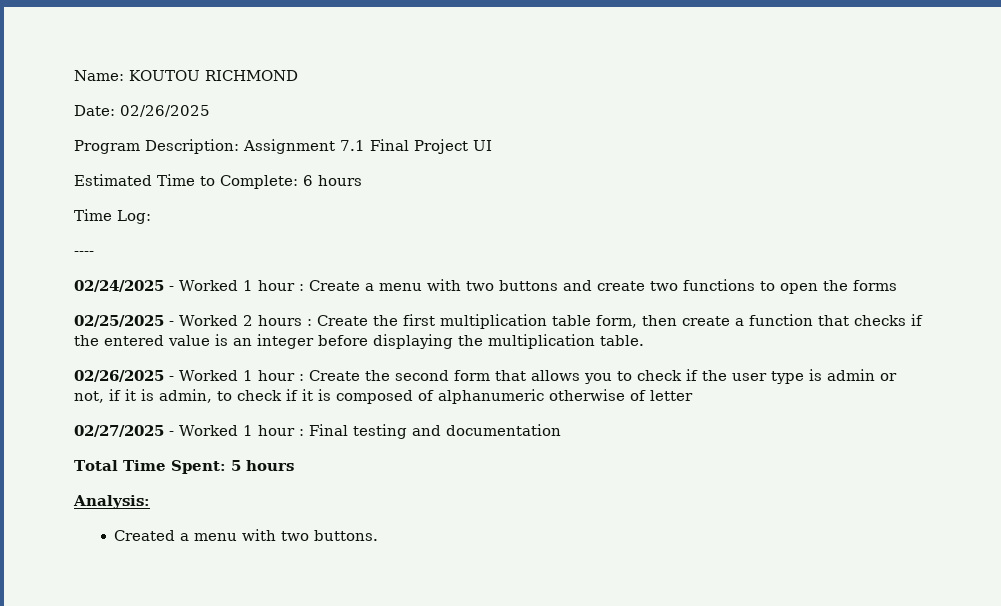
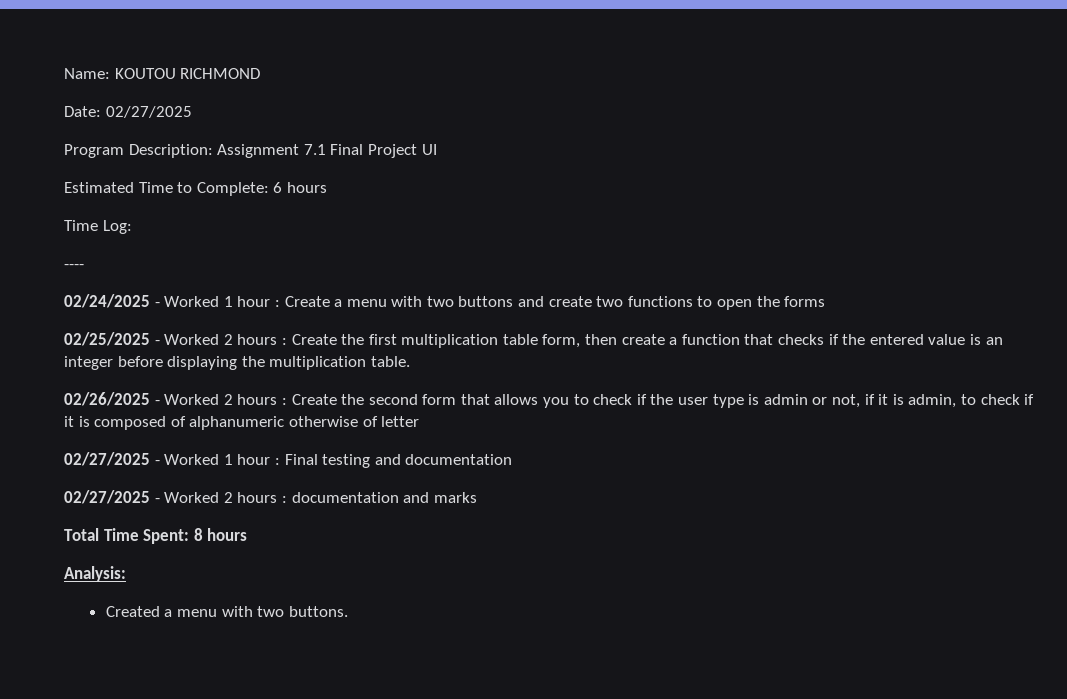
- Date: 02/26/2025
+ Date: 02/27/2025
- 02/26/2025 - Worked 1 hour : Create the second form that allows you to check if the user type is admin or not, if it is admin, to check if it is composed of alphanumeric otherwise of letter
+ 02/26/2025 - Worked 2 hours : Create the second form that allows you to check if the user type is admin or not, if it is admin, to check if it is composed of alphanumeric otherwise of letter
+ 02/27/2025 - Worked 2 hours : documentation and marks
- Total Time Spent: 5 hours
+ Total Time Spent: 8 hours

